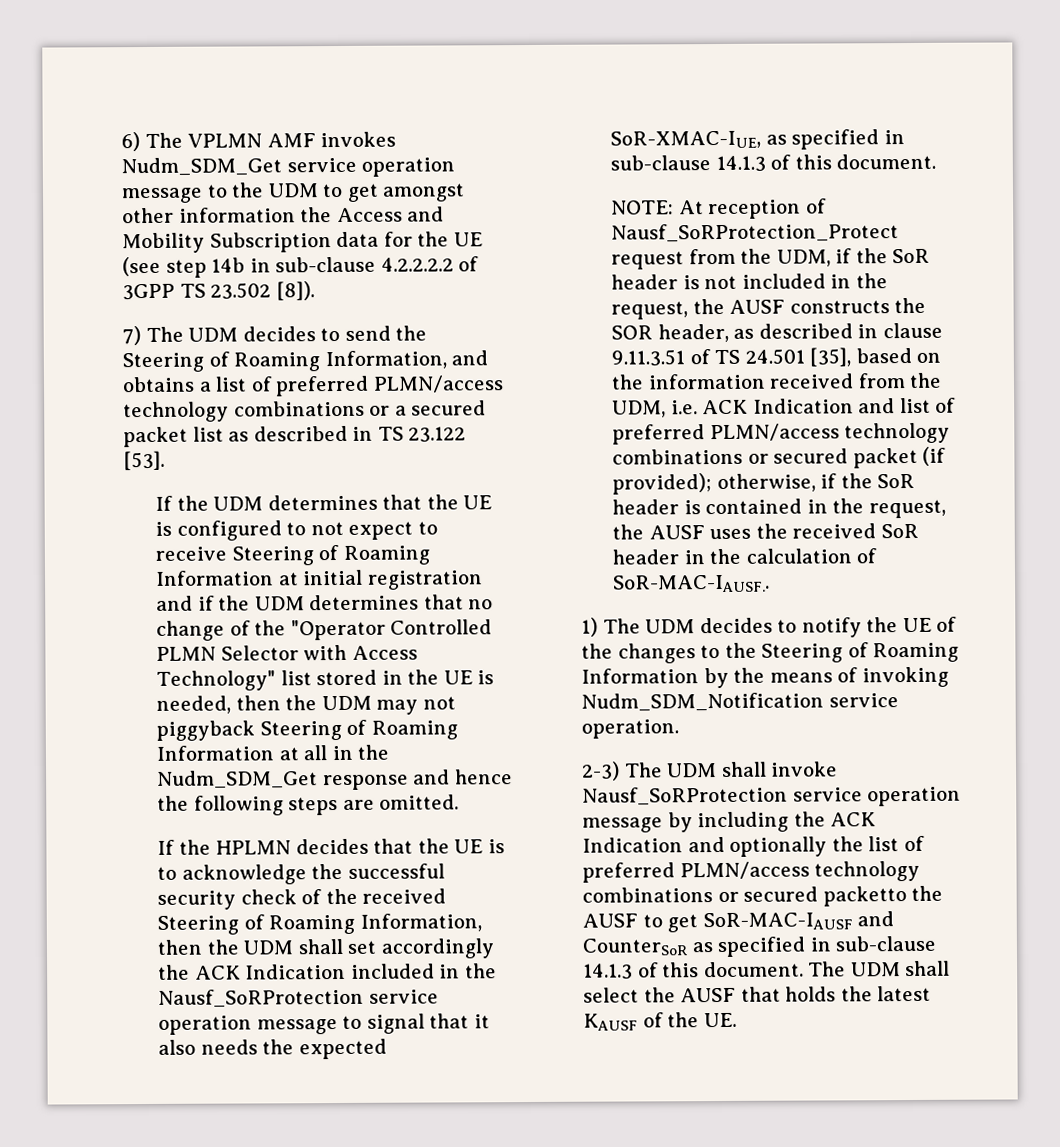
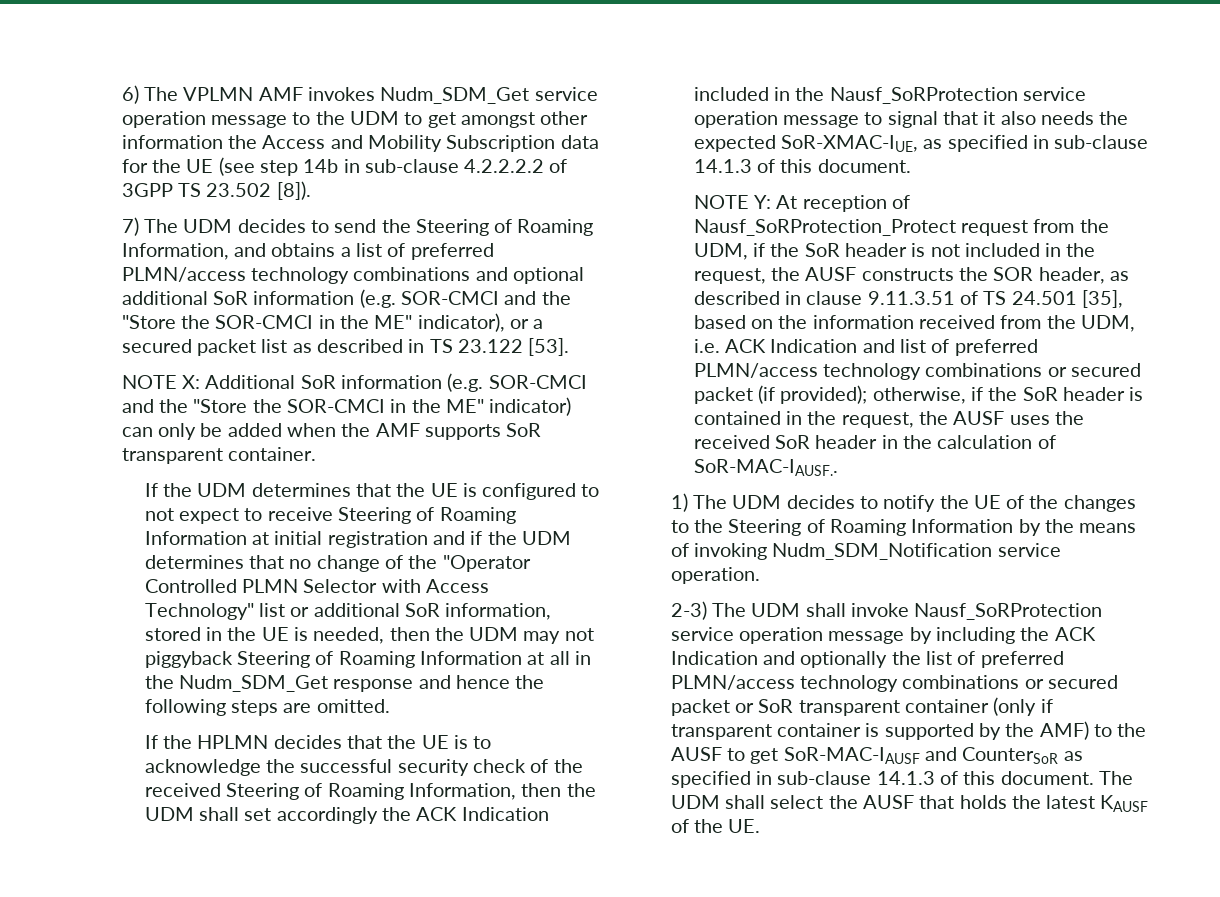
- 7) The UDM decides to send the Steering of Roaming Information, and obtains a list of preferred PLMN/access technology combinations or a secured packet list as described in TS 23.122 [53].
+ 7) The UDM decides to send the Steering of Roaming Information, and obtains a list of preferred PLMN/access technology combinations and optional additional SoR information (e.g. SOR-CMCI and the "Store the SOR-CMCI in the ME" indicator), or a secured packet list as described in TS 23.122 [53].
+ NOTE X: Additional SoR information (e.g. SOR-CMCI and the "Store the SOR-CMCI in the ME" indicator) can only be added when the AMF supports SoR transparent container.
- If the UDM determines that the UE is configured to not expect to receive Steering of Roaming Information at initial registration and if the UDM determines that no change of the "Operator Controlled PLMN Selector with Access Technology" list stored in the UE is needed, then the UDM may not piggyback Steering of Roaming Information at all in the Nudm_SDM_Get response and hence the following steps are omitted.
+ If the UDM determines that the UE is configured to not expect to receive Steering of Roaming Information at initial registration and if the UDM determines that no change of the "Operator Controlled PLMN Selector with Access Technology" list or additional SoR information, stored in the UE is needed, then the UDM may not piggyback Steering of Roaming Information at all in the Nudm_SDM_Get response and hence the following steps are omitted.
- NOTE:
+ NOTE Y:
- 2-3) The UDM shall invoke Nausf_SoRProtection service operation message by including the ACK Indication and optionally the list of preferred PLMN/access technology combinations or secured packetto the AUSF to get SoR-MAC-IAUSF and CounterSoR as specified in sub-clause 14.1.3 of this document.
+ 2-3) The UDM shall invoke Nausf_SoRProtection service operation message by including the ACK Indication and optionally the list of preferred PLMN/access technology combinations or secured packet or SoR transparent container (only if transparent container is supported by the AMF) to the AUSF to get SoR-MAC-IAUSF and CounterSoR as specified in sub-clause 14.1.3 of this document.

